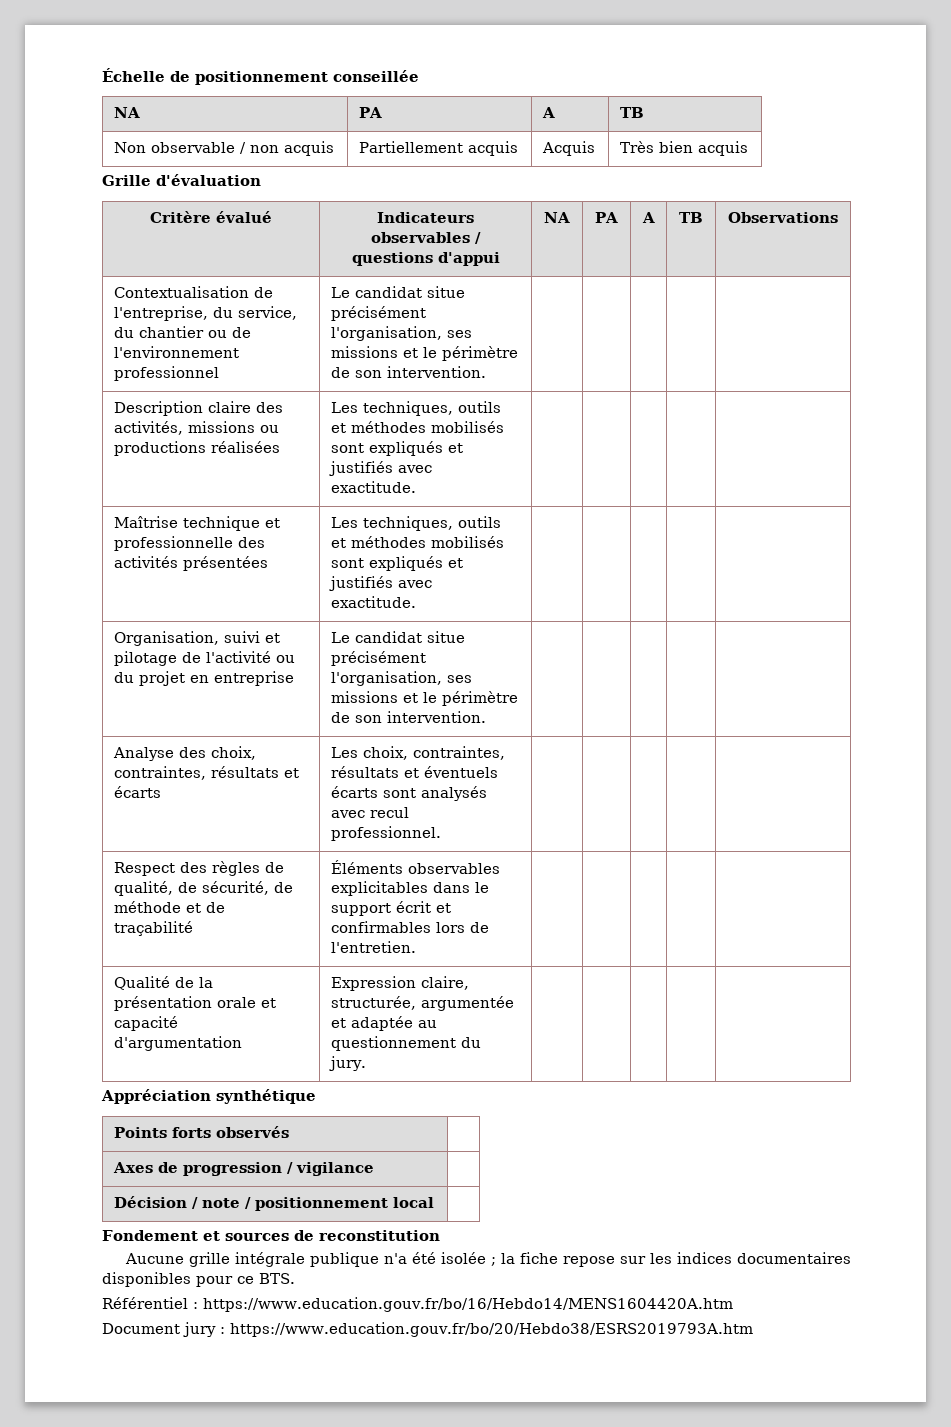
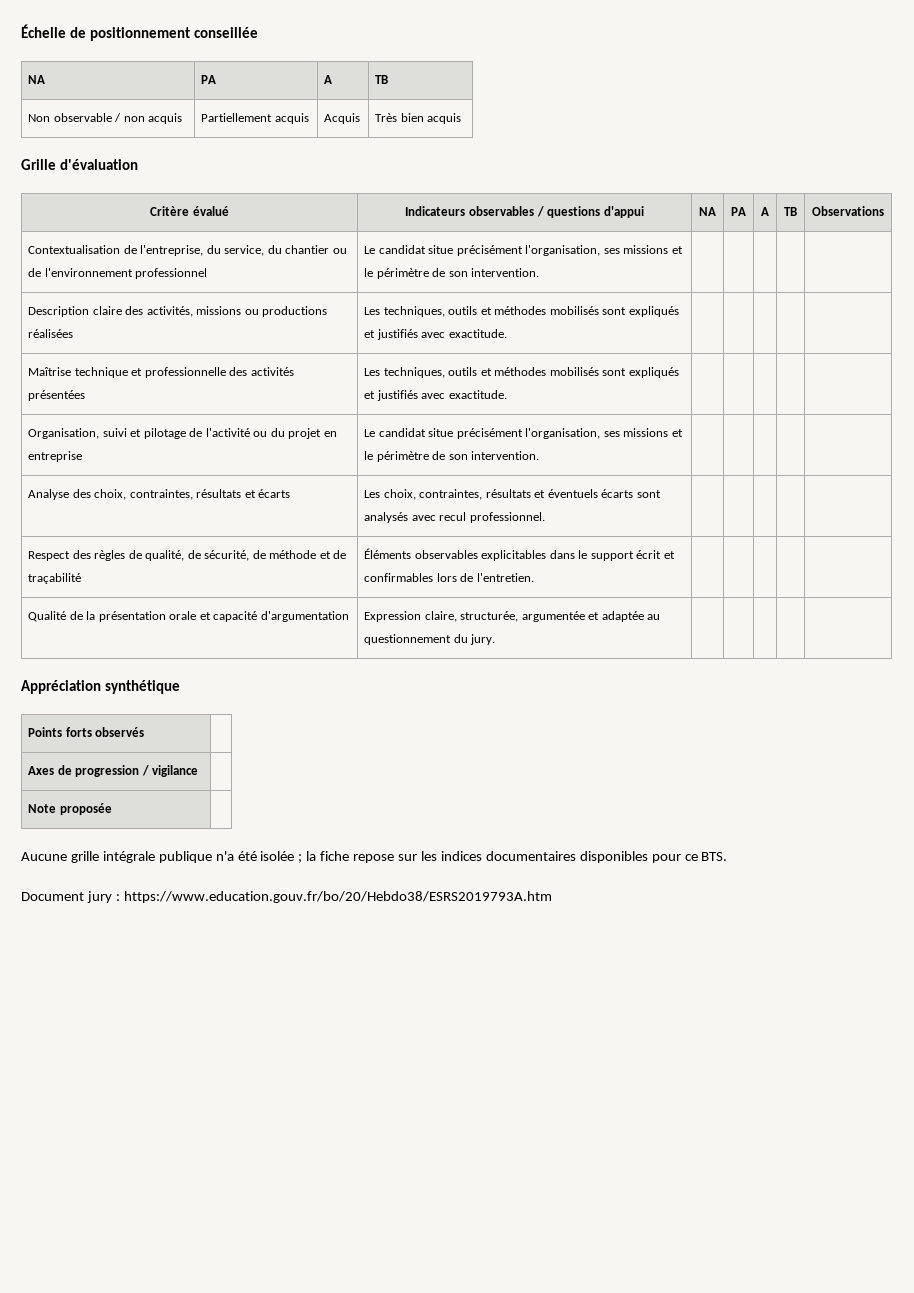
- Décision / note / positionnement local |
- Fondement et sources de reconstitution
+ Note proposée |
- Référentiel : https://www.education.gouv.fr/bo/16/Hebdo14/MENS1604420A.htm

